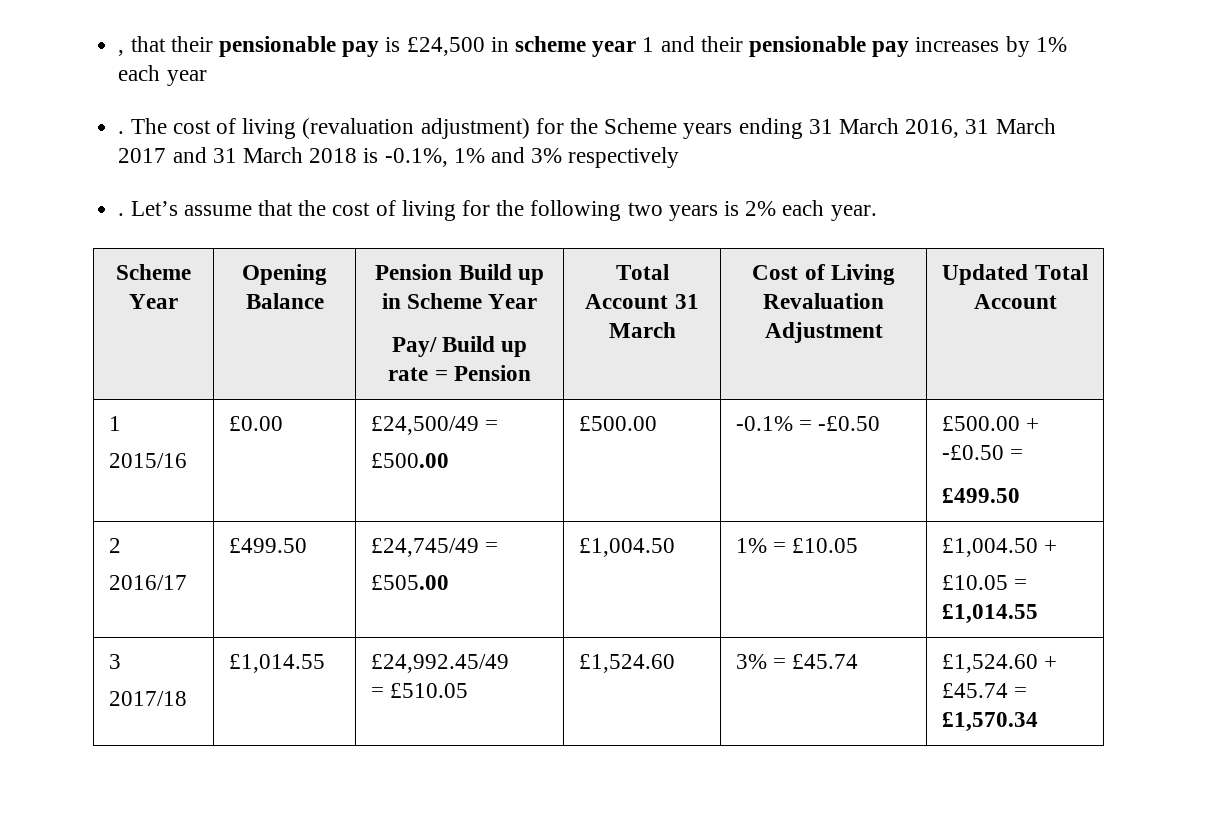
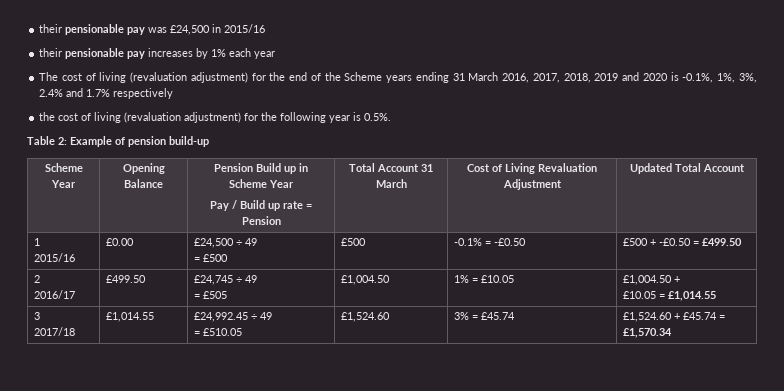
- , that their pensionable pay is £24,500 in scheme year 1 and their pensionable pay increases by 1% each year
- . The cost of living (revaluation adjustment) for the Scheme years ending 31 March 2016, 31 March 2017 and 31 March 2018 is -0.1%, 1% and 3% respectively
- . Let’s assume that the cost of living for the following two years is 2% each year.
+ their pensionable pay was £24,500 in 2015/16
+ their pensionable pay increases by 1% each year
+ The cost of living (revaluation adjustment) for the end of the Scheme years ending 31 March 2016, 2017, 2018, 2019 and 2020 is -0.1%, 1%, 3%, 2.4% and 1.7% respectively
+ the cost of living (revaluation adjustment) for the following year is 0.5%.
+ Table 2: Example of pension build-up
  Scheme Year | Opening Balance | Pension Build up in Scheme Year
- Pay/ Build up rate = Pension | Total Account 31 March | Cost of Living Revaluation Adjustment | Updated Total Account
+ Pay / Build up rate = Pension | Total Account 31 March | Cost of Living Revaluation Adjustment | Updated Total Account
  1
- 2015/16 | £0.00 | £24,500/49 =
- £500.00 | £500.00 | -0.1% = -£0.50 | £500.00 + -£0.50 =
- £499.50
+ 2015/16 | £0.00 | £24,500 ÷ 49
+ = £500 | £500 | -0.1% = -£0.50 | £500 + -£0.50 = £499.50
  2
- 2016/17 | £499.50 | £24,745/49 =
- £505.00 | £1,004.50 | 1% = £10.05 | £1,004.50 +
+ 2016/17 | £499.50 | £24,745 ÷ 49
+ = £505 | £1,004.50 | 1% = £10.05 | £1,004.50 +
  3
- 2017/18 | £1,014.55 | £24,992.45/49
+ 2017/18 | £1,014.55 | £24,992.45 ÷ 49

